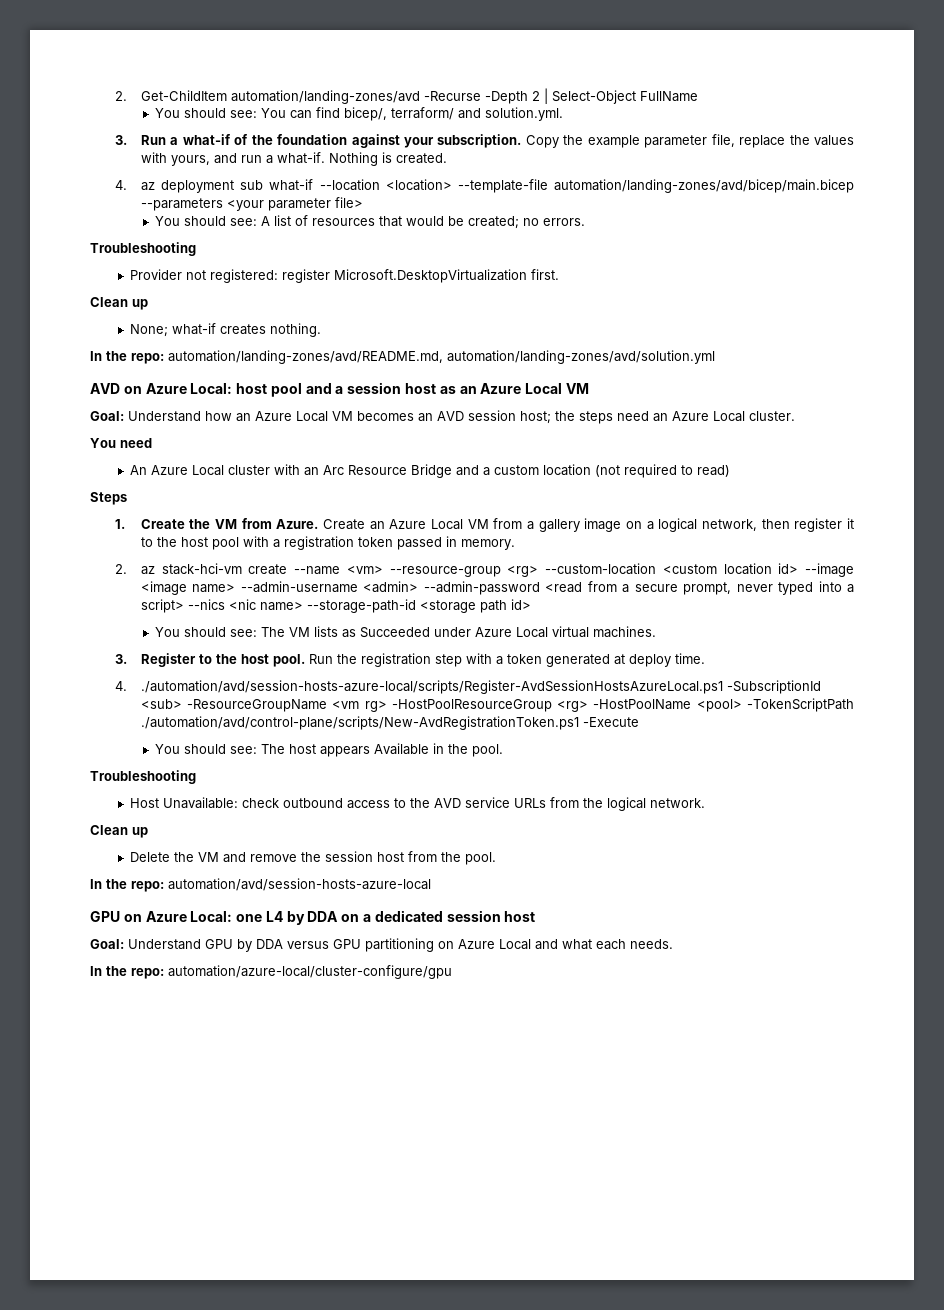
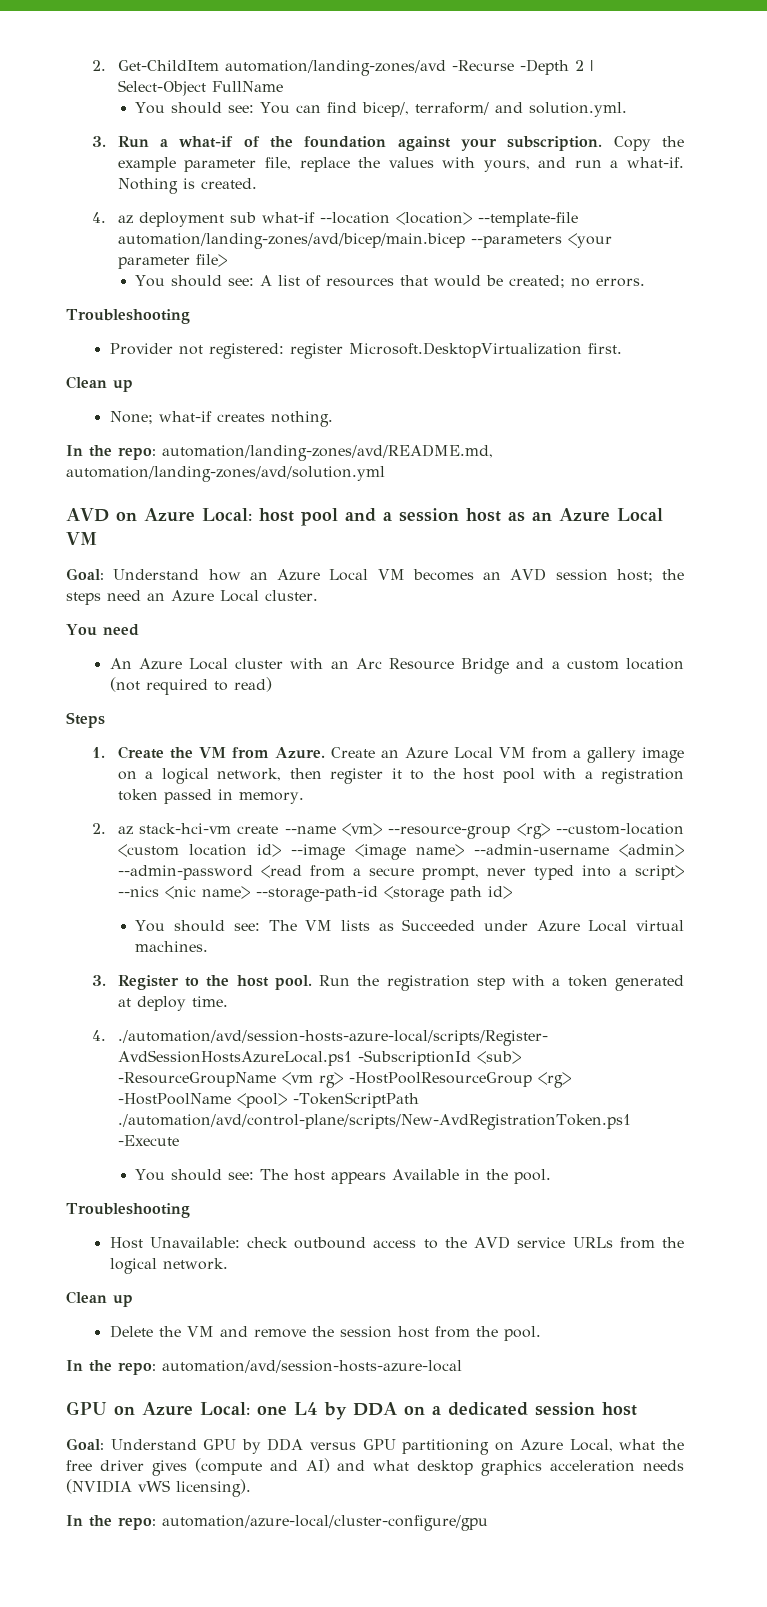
- Goal: Understand GPU by DDA versus GPU partitioning on Azure Local and what each needs.
+ Goal: Understand GPU by DDA versus GPU partitioning on Azure Local, what the free driver gives (compute and AI) and what desktop graphics acceleration needs (NVIDIA vWS licensing).

